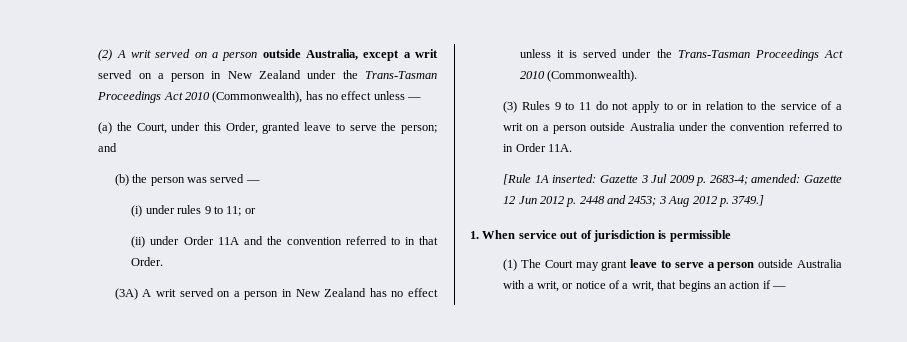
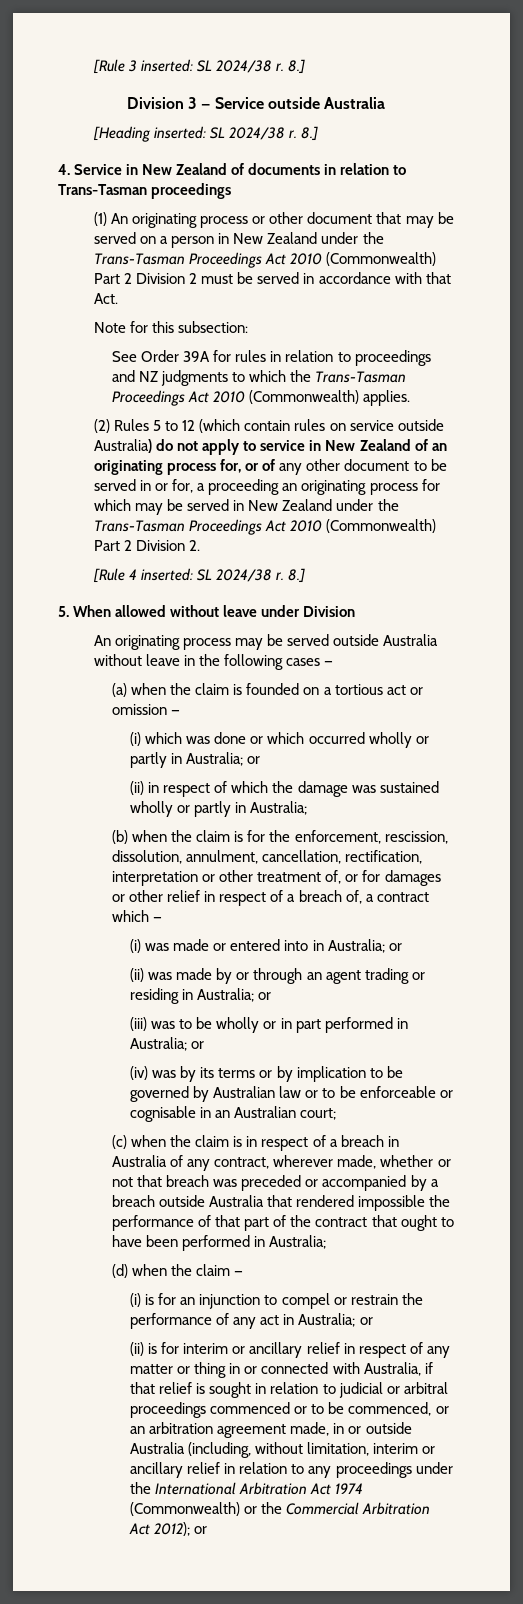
- (2) A writ served on a person outside Australia, except a writ served on a person in New Zealand under the Trans-Tasman Proceedings Act 2010 (Commonwealth), has no effect unless —
- (a) the Court, under this Order, granted leave to serve the person; and
- (b) the person was served —
- (i) under rules 9 to 11; or
- (ii) under Order 11A and the convention referred to in that Order.
- (3A) A writ served on a person in New Zealand has no effect unless it is served under the Trans-Tasman Proceedings Act 2010 (Commonwealth).
- (3) Rules 9 to 11 do not apply to or in relation to the service of a writ on a person outside Australia under the convention referred to in Order 11A.
- [Rule 1A inserted: Gazette 3 Jul 2009 p. 2683-4; amended: Gazette 12 Jun 2012 p. 2448 and 2453; 3 Aug 2012 p. 3749.]
- 1. When service out of jurisdiction is permissible
- (1) The Court may grant leave to serve a person outside Australia with a writ, or notice of a writ, that begins an action if —
+ [Rule 3 inserted: SL 2024/38 r. 8.]
+ Division 3 — Service outside Australia
+ [Heading inserted: SL 2024/38 r. 8.]
+ 4. Service in New Zealand of documents in relation to Trans-Tasman proceedings
+ (1) An originating process or other document that may be served on a person in New Zealand under the Trans-Tasman Proceedings Act 2010 (Commonwealth) Part 2 Division 2 must be served in accordance with that Act.
+ Note for this subsection:
+ See Order 39A for rules in relation to proceedings and NZ judgments to which the Trans-Tasman Proceedings Act 2010 (Commonwealth) applies.
+ (2) Rules 5 to 12 (which contain rules on service outside Australia) do not apply to service in New Zealand of an originating process for, or of any other document to be served in or for, a proceeding an originating process for which may be served in New Zealand under the Trans-Tasman Proceedings Act 2010 (Commonwealth) Part 2 Division 2.
+ [Rule 4 inserted: SL 2024/38 r. 8.]
+ 5. When allowed without leave under Division
+ An originating process may be served outside Australia without leave in the following cases —
+ (a) when the claim is founded on a tortious act or omission —
+ (i) which was done or which occurred wholly or partly in Australia; or
+ (ii) in respect of which the damage was sustained wholly or partly in Australia;
+ (b) when the claim is for the enforcement, rescission, dissolution, annulment, cancellation, rectification, interpretation or other treatment of, or for damages or other relief in respect of a breach of, a contract which —
+ (i) was made or entered into in Australia; or
+ (ii) was made by or through an agent trading or residing in Australia; or
+ (iii) was to be wholly or in part performed in Australia; or
+ (iv) was by its terms or by implication to be governed by Australian law or to be enforceable or cognisable in an Australian court;
+ (c) when the claim is in respect of a breach in Australia of any contract, wherever made, whether or not that breach was preceded or accompanied by a breach outside Australia that rendered impossible the performance of that part of the contract that ought to have been performed in Australia;
+ (d) when the claim —
+ (i) is for an injunction to compel or restrain the performance of any act in Australia; or
+ (ii) is for interim or ancillary relief in respect of any matter or thing in or connected with Australia, if that relief is sought in relation to judicial or arbitral proceedings commenced or to be commenced, or an arbitration agreement made, in or outside Australia (including, without limitation, interim or ancillary relief in relation to any proceedings under the International Arbitration Act 1974 (Commonwealth) or the Commercial Arbitration Act 2012); or

